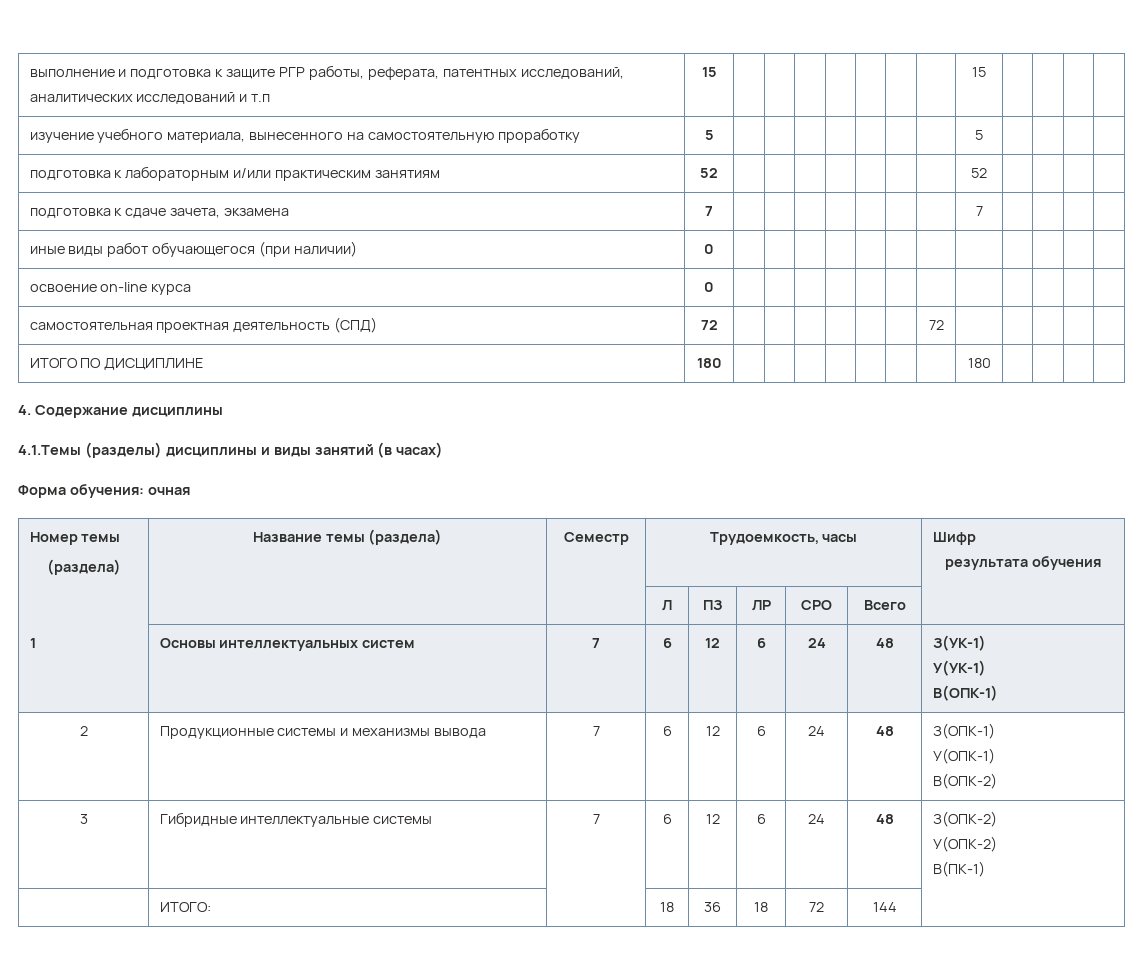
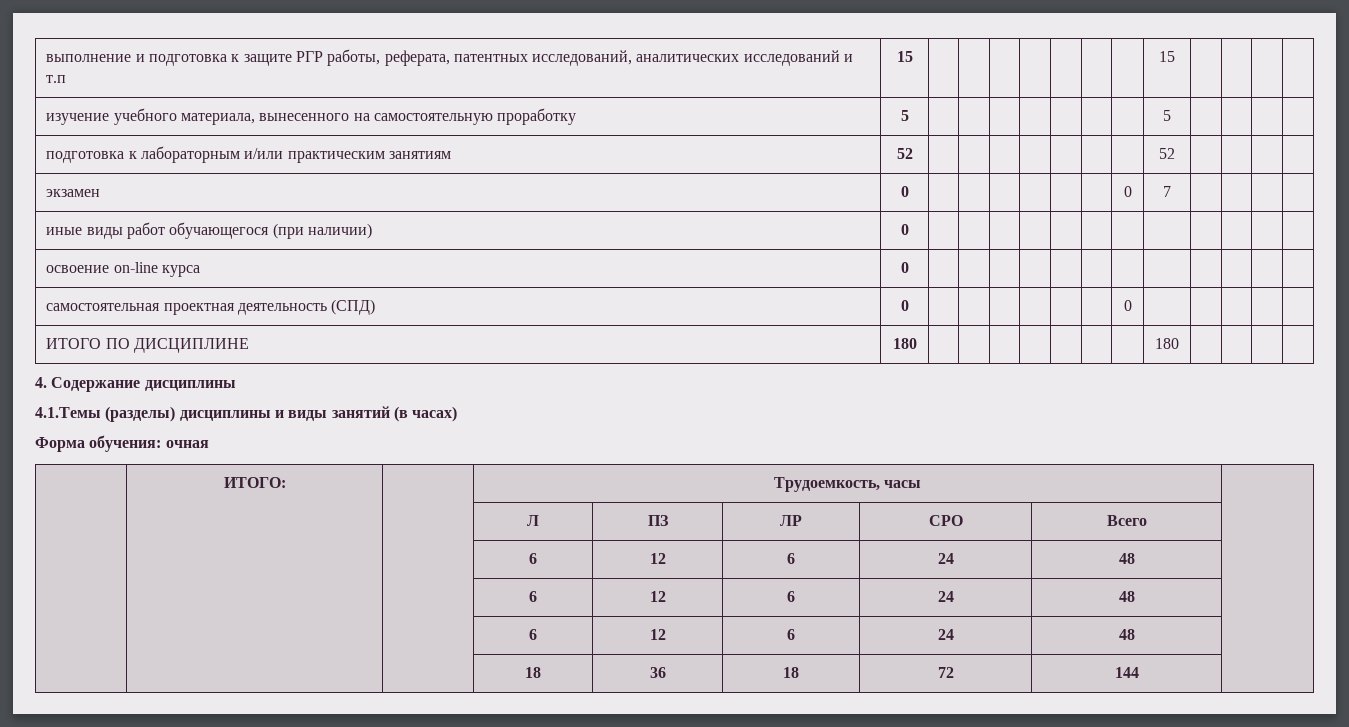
- подготовка к сдаче зачета, экзамена | 7 | | | | | | | | 7 | | | |
+ экзамен | 0 | | | | | | | 0 | 7 | | | |
- самостоятельная проектная деятельность (СПД) | 72 | | | | | | | 72 | | | | |
+ самостоятельная проектная деятельность (СПД) | 0 | | | | | | | 0 | | | | |
- Номер темы
- (раздела) | Название темы (раздела) | Семестр | Трудоемкость, часы | Шифр
- результата обучения
+ | ИТОГО: | | Трудоемкость, часы |
  | | | Л | ПЗ | ЛР | СРО | Всего |
- 1 | Основы интеллектуальных систем | 7 | 6 | 12 | 6 | 24 | 48 | З(УК-1)
- У(УК-1)
- В(ОПК-1)
- 2 | Продукционные системы и механизмы вывода | 7 | 6 | 12 | 6 | 24 | 48 | З(ОПК-1)
- У(ОПК-1)
- В(ОПК-2)
- 3 | Гибридные интеллектуальные системы | 7 | 6 | 12 | 6 | 24 | 48 | З(ОПК-2)
- У(ОПК-2)
- В(ПК-1)
- | ИТОГО: | | 18 | 36 | 18 | 72 | 144 |
+ | | | 6 | 12 | 6 | 24 | 48 |
+ | | | 6 | 12 | 6 | 24 | 48 |
+ | | | 6 | 12 | 6 | 24 | 48 |
+ | | | 18 | 36 | 18 | 72 | 144 |

